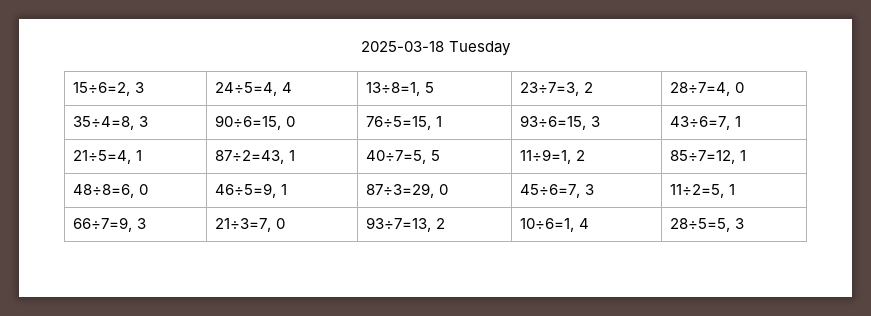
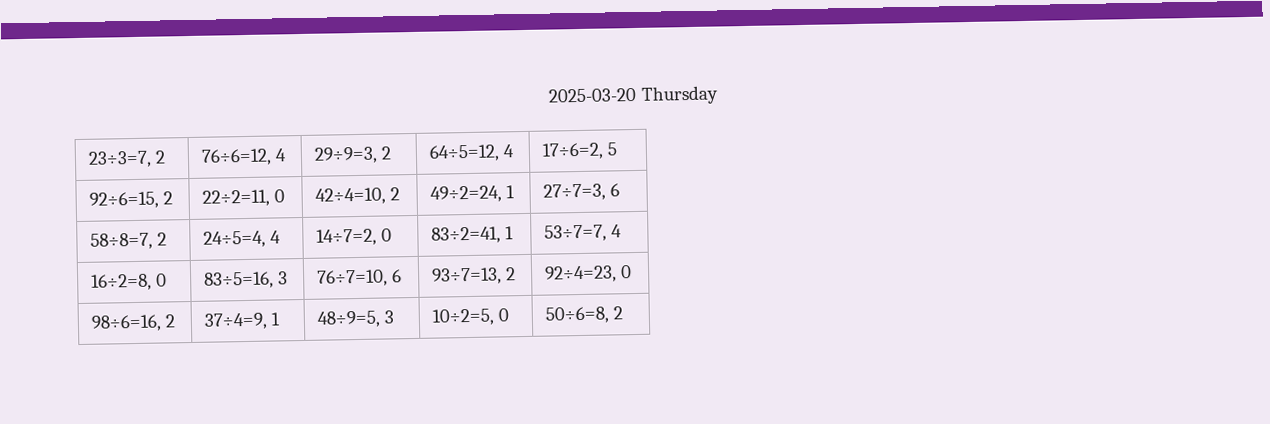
- 2025-03-18 Tuesday
- 15÷6=2, 3 | 24÷5=4, 4 | 13÷8=1, 5 | 23÷7=3, 2 | 28÷7=4, 0
- 35÷4=8, 3 | 90÷6=15, 0 | 76÷5=15, 1 | 93÷6=15, 3 | 43÷6=7, 1
- 21÷5=4, 1 | 87÷2=43, 1 | 40÷7=5, 5 | 11÷9=1, 2 | 85÷7=12, 1
- 48÷8=6, 0 | 46÷5=9, 1 | 87÷3=29, 0 | 45÷6=7, 3 | 11÷2=5, 1
- 66÷7=9, 3 | 21÷3=7, 0 | 93÷7=13, 2 | 10÷6=1, 4 | 28÷5=5, 3
+ 2025-03-20 Thursday
+ 23÷3=7, 2 | 76÷6=12, 4 | 29÷9=3, 2 | 64÷5=12, 4 | 17÷6=2, 5
+ 92÷6=15, 2 | 22÷2=11, 0 | 42÷4=10, 2 | 49÷2=24, 1 | 27÷7=3, 6
+ 58÷8=7, 2 | 24÷5=4, 4 | 14÷7=2, 0 | 83÷2=41, 1 | 53÷7=7, 4
+ 16÷2=8, 0 | 83÷5=16, 3 | 76÷7=10, 6 | 93÷7=13, 2 | 92÷4=23, 0
+ 98÷6=16, 2 | 37÷4=9, 1 | 48÷9=5, 3 | 10÷2=5, 0 | 50÷6=8, 2

